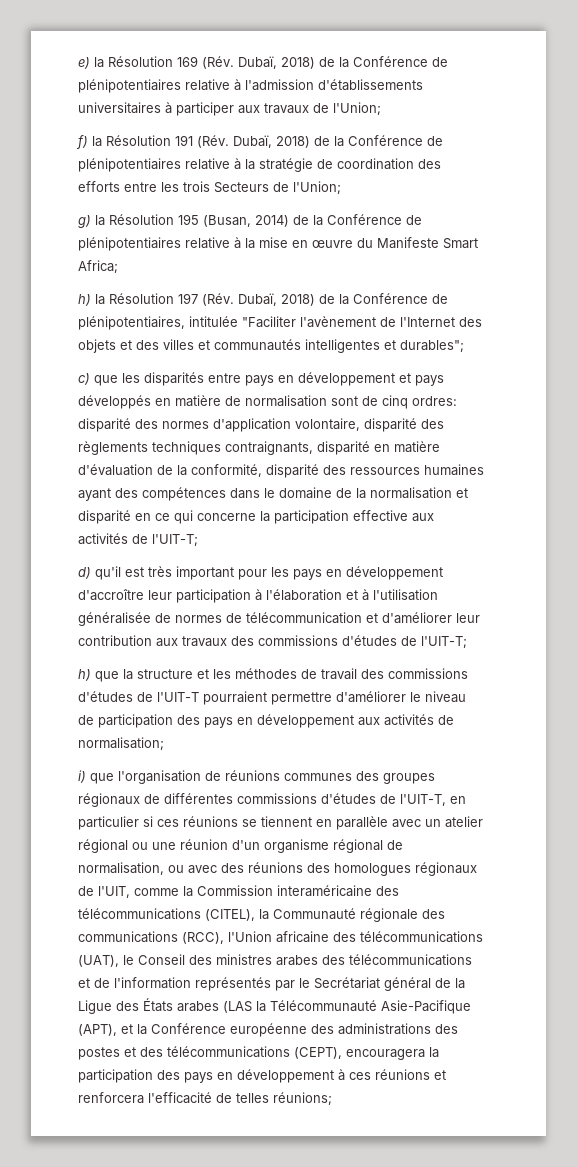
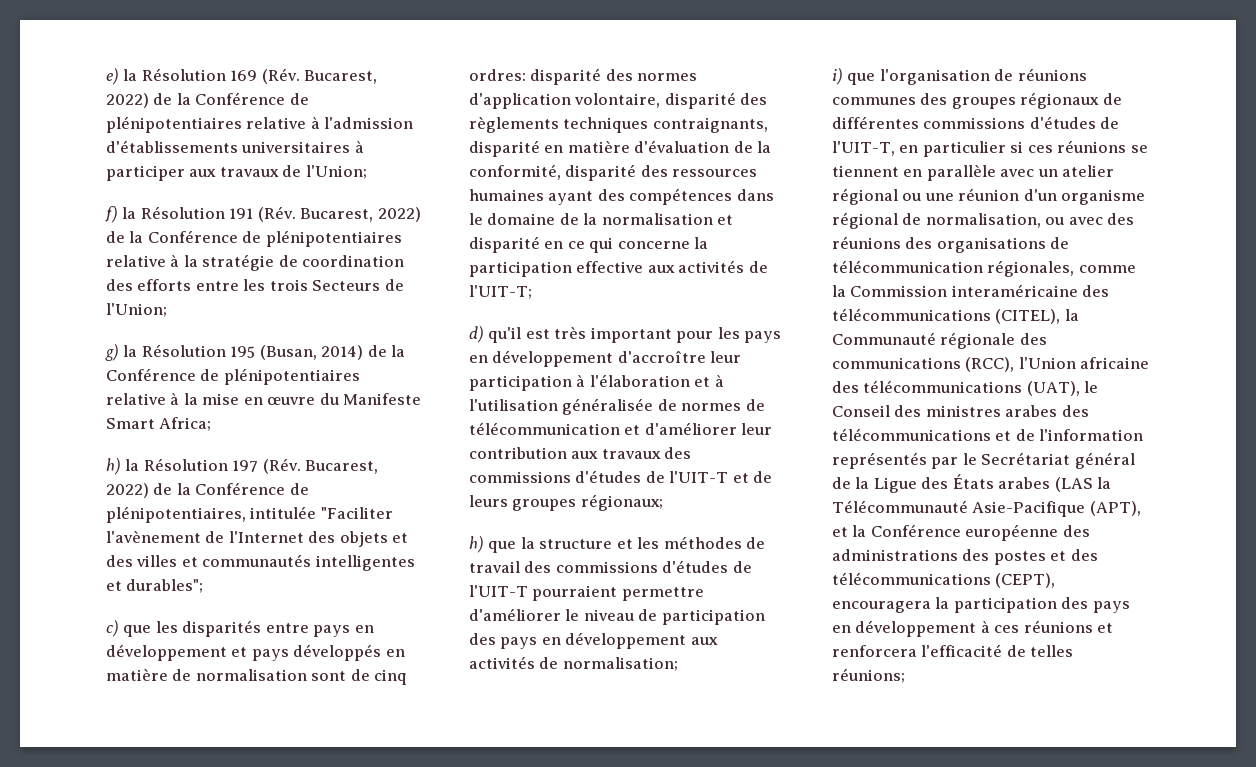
- e) la Résolution 169 (Rév. Dubaï, 2018) de la Conférence de plénipotentiaires relative à l'admission d'établissements universitaires à participer aux travaux de l'Union;
+ e) la Résolution 169 (Rév. Bucarest, 2022) de la Conférence de plénipotentiaires relative à l'admission d'établissements universitaires à participer aux travaux de l'Union;
- f) la Résolution 191 (Rév. Dubaï, 2018) de la Conférence de plénipotentiaires relative à la stratégie de coordination des efforts entre les trois Secteurs de l'Union;
+ f) la Résolution 191 (Rév. Bucarest, 2022) de la Conférence de plénipotentiaires relative à la stratégie de coordination des efforts entre les trois Secteurs de l'Union;
- h) la Résolution 197 (Rév. Dubaï, 2018) de la Conférence de plénipotentiaires, intitulée "Faciliter l'avènement de l'Internet des objets et des villes et communautés intelligentes et durables";
+ h) la Résolution 197 (Rév. Bucarest, 2022) de la Conférence de plénipotentiaires, intitulée "Faciliter l'avènement de l'Internet des objets et des villes et communautés intelligentes et durables";
- d) qu'il est très important pour les pays en développement d'accroître leur participation à l'élaboration et à l'utilisation généralisée de normes de télécommunication et d'améliorer leur contribution aux travaux des commissions d'études de l'UIT-T;
+ d) qu'il est très important pour les pays en développement d'accroître leur participation à l'élaboration et à l'utilisation généralisée de normes de télécommunication et d'améliorer leur contribution aux travaux des commissions d'études de l'UIT-T et de leurs groupes régionaux;
- i) que l'organisation de réunions communes des groupes régionaux de différentes commissions d'études de l'UIT-T, en particulier si ces réunions se tiennent en parallèle avec un atelier régional ou une réunion d'un organisme régional de normalisation, ou avec des réunions des homologues régionaux de l'UIT, comme la Commission interaméricaine des télécommunications (CITEL), la Communauté régionale des communications (RCC), l'Union africaine des télécommunications (UAT), le Conseil des ministres arabes des télécommunications et de l'information représentés par le Secrétariat général de la Ligue des États arabes (LAS la Télécommunauté Asie-Pacifique (APT), et la Conférence européenne des administrations des postes et des télécommunications (CEPT), encouragera la participation des pays en développement à ces réunions et renforcera l'efficacité de telles réunions;
+ i) que l'organisation de réunions communes des groupes régionaux de différentes commissions d'études de l'UIT-T, en particulier si ces réunions se tiennent en parallèle avec un atelier régional ou une réunion d'un organisme régional de normalisation, ou avec des réunions des organisations de télécommunication régionales, comme la Commission interaméricaine des télécommunications (CITEL), la Communauté régionale des communications (RCC), l'Union africaine des télécommunications (UAT), le Conseil des ministres arabes des télécommunications et de l'information représentés par le Secrétariat général de la Ligue des États arabes (LAS la Télécommunauté Asie-Pacifique (APT), et la Conférence européenne des administrations des postes et des télécommunications (CEPT), encouragera la participation des pays en développement à ces réunions et renforcera l'efficacité de telles réunions;

